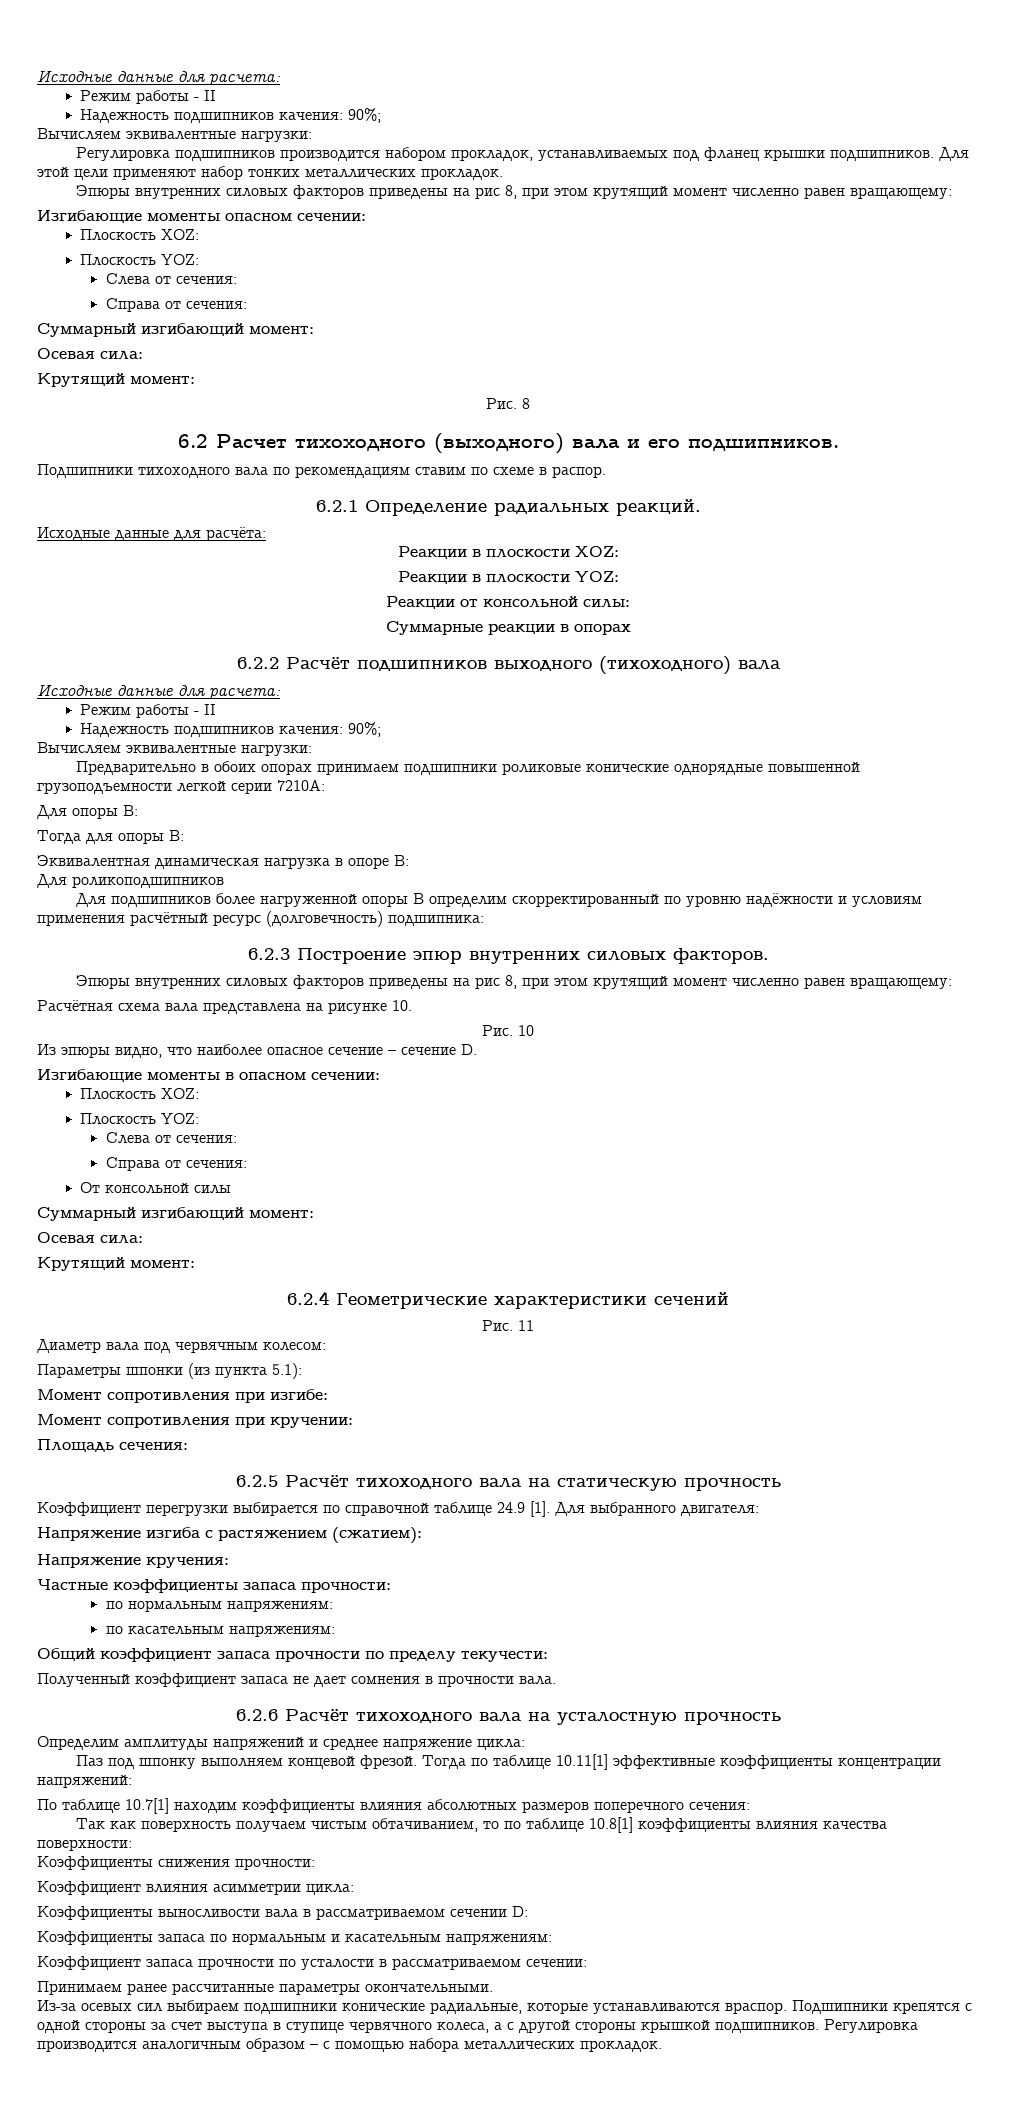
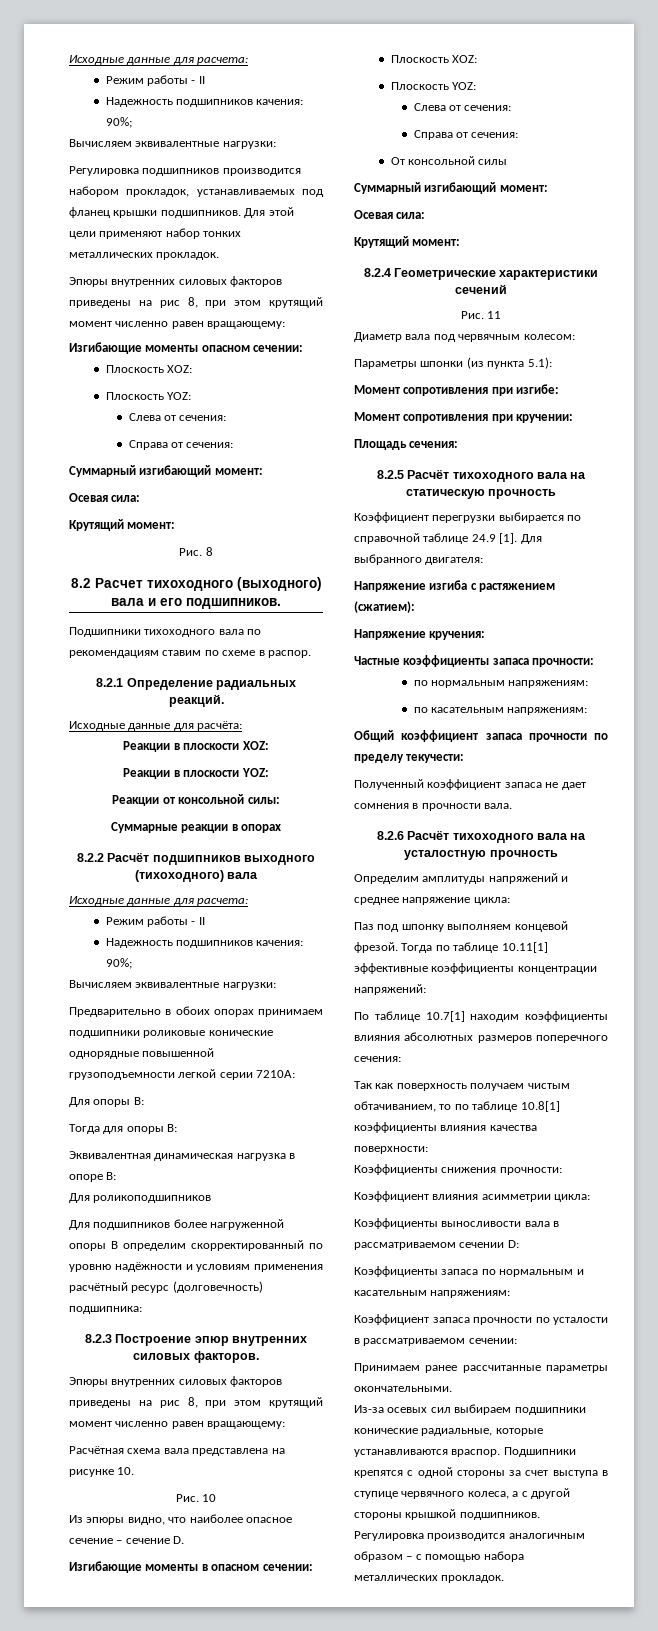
- 6.2 Расчет тихоходного (выходного) вала и его подшипников.
+ 8.2 Расчет тихоходного (выходного) вала и его подшипников.
- 6.2.1 Определение радиальных реакций.
+ 8.2.1 Определение радиальных реакций.
- 6.2.2 Расчёт подшипников выходного (тихоходного) вала
+ 8.2.2 Расчёт подшипников выходного (тихоходного) вала
- 6.2.3 Построение эпюр внутренних силовых факторов.
+ 8.2.3 Построение эпюр внутренних силовых факторов.
- 6.2.4 Геометрические характеристики сечений
+ 8.2.4 Геометрические характеристики сечений
- 6.2.5 Расчёт тихоходного вала на статическую прочность
+ 8.2.5 Расчёт тихоходного вала на статическую прочность
- 6.2.6 Расчёт тихоходного вала на усталостную прочность
+ 8.2.6 Расчёт тихоходного вала на усталостную прочность

